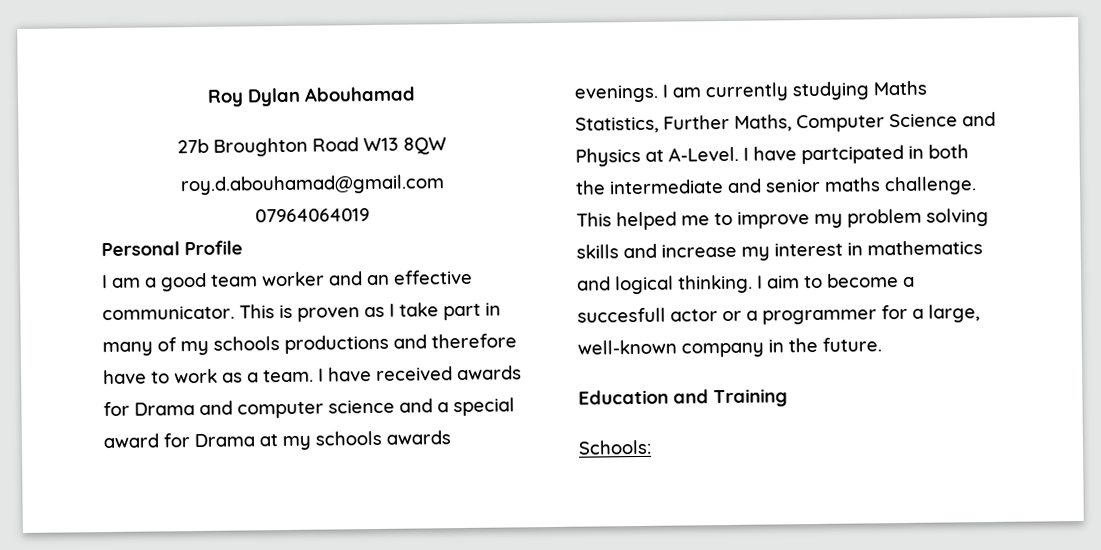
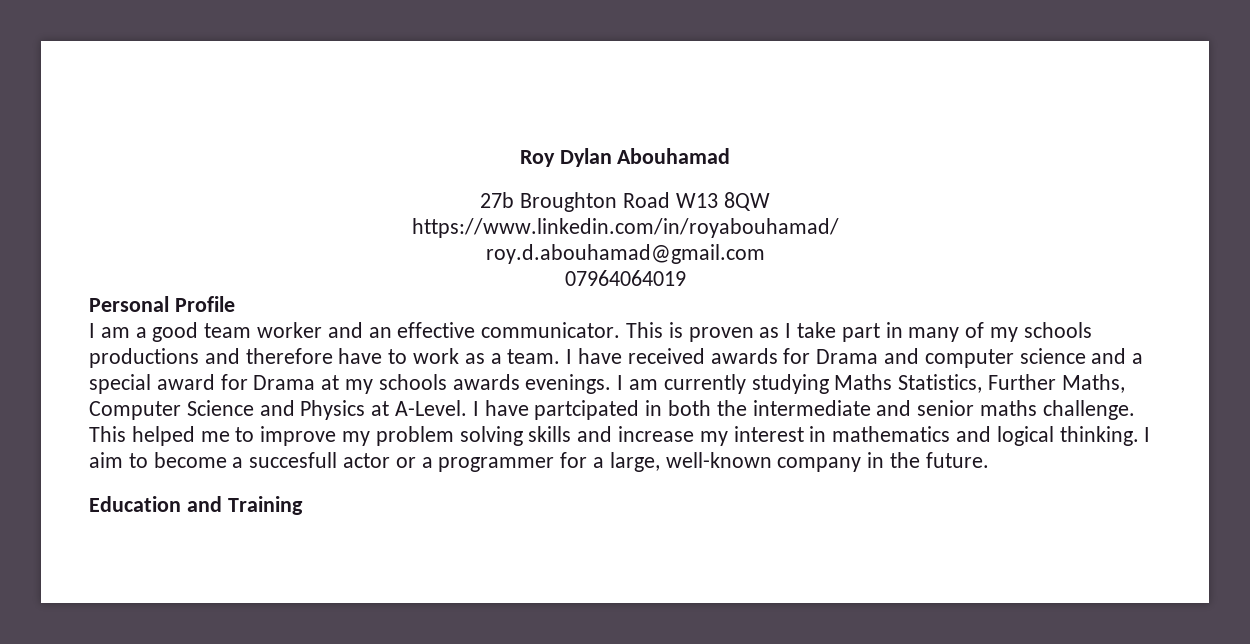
+ https://www.linkedin.com/in/royabouhamad/
- Schools:

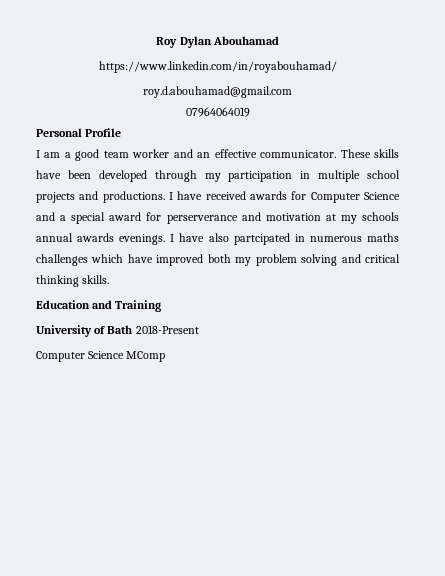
- 27b Broughton Road W13 8QW
- This is proven as I take part in many of my schools productions and therefore have to work as a team.
+ These skills have been developed through my participation in multiple school projects and productions.
- I have received awards for Drama and computer science and a special award for Drama at my schools awards evenings.
+ I have received awards for Computer Science and a special award for perserverance and motivation at my schools annual awards evenings.
- I am currently studying Maths Statistics, Further Maths, Computer Science and Physics at A-Level. I have partcipated in both the intermediate and senior maths challenge. This helped me to improve my problem solving skills and increase my interest in mathematics and logical thinking. I aim to become a succesfull actor or a programmer for a large, well-known company in the future.
+ I have also partcipated in numerous maths challenges which have improved both my problem solving and critical thinking skills.
  Education and Training
+ University of Bath 2018-Present
+ Computer Science MComp

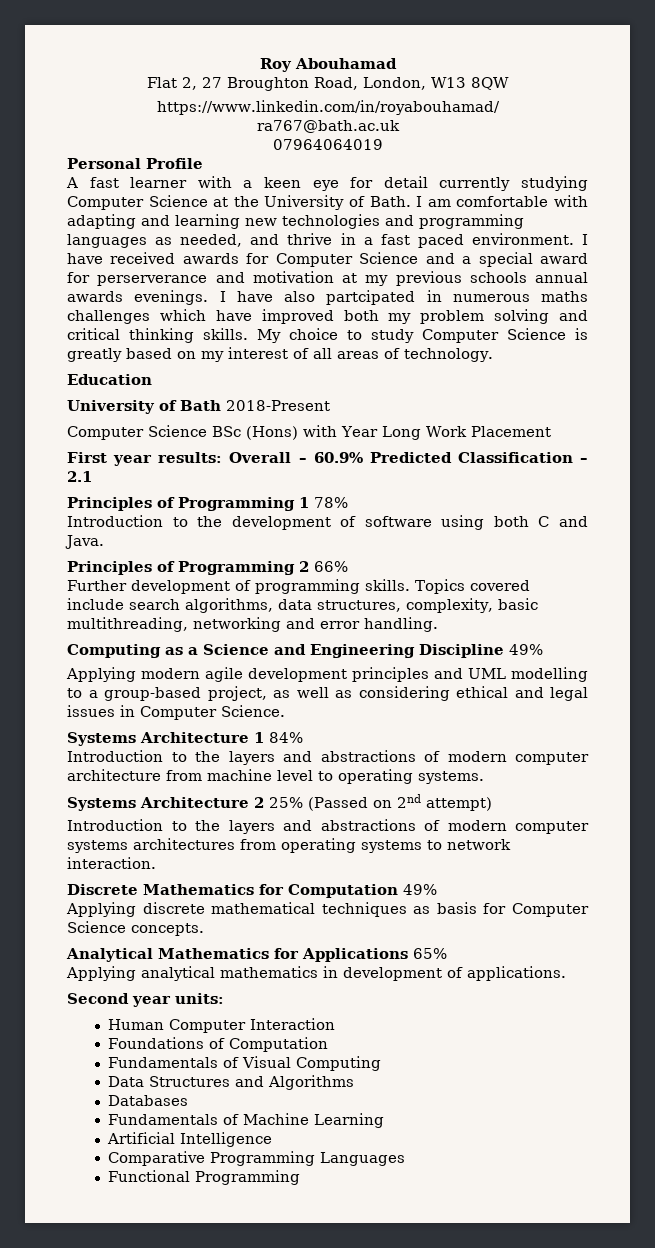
- Roy Dylan Abouhamad
+ Roy Abouhamad
+ Flat 2, 27 Broughton Road, London, W13 8QW
- roy.d.abouhamad@gmail.com
+ ra767@bath.ac.uk
- I am a good team worker and an effective communicator. These skills have been developed through my participation in multiple school projects and productions.
+ A fast learner with a keen eye for detail currently studying Computer Science at the University of Bath. I am comfortable with adapting and learning new technologies and programming languages as needed, and thrive in a fast paced environment.
- I have received awards for Computer Science and a special award for perserverance and motivation at my schools annual awards evenings.
+ I have received awards for Computer Science and a special award for perserverance and motivation at my previous schools annual awards evenings.
+ My choice to study Computer Science is greatly based on my interest of all areas of technology.
- Education and Training
+ Education
- Computer Science MComp
+ Computer Science BSc (Hons) with Year Long Work Placement
+ First year results: Overall – 60.9% Predicted Classification – 2.1
+ Principles of Programming 1 78%
+ Introduction to the development of software using both C and Java.
+ Principles of Programming 2 66%
+ Further development of programming skills. Topics covered include search algorithms, data structures, complexity, basic multithreading, networking and error handling.
+ Computing as a Science and Engineering Discipline 49%
+ Applying modern agile development principles and UML modelling to a group-based project, as well as considering ethical and legal issues in Computer Science.
+ Systems Architecture 1 84%
+ Introduction to the layers and abstractions of modern computer architecture from machine level to operating systems.
+ Systems Architecture 2 25% (Passed on 2nd attempt)
+ Introduction to the layers and abstractions of modern computer systems architectures from operating systems to network interaction.
+ Discrete Mathematics for Computation 49%
+ Applying discrete mathematical techniques as basis for Computer Science concepts.
+ Analytical Mathematics for Applications 65%
+ Applying analytical mathematics in development of applications.
+ Second year units:
+ Human Computer Interaction
+ Foundations of Computation
+ Fundamentals of Visual Computing
+ Data Structures and Algorithms
+ Databases
+ Fundamentals of Machine Learning
+ Artificial Intelligence
+ Comparative Programming Languages
+ Functional Programming

